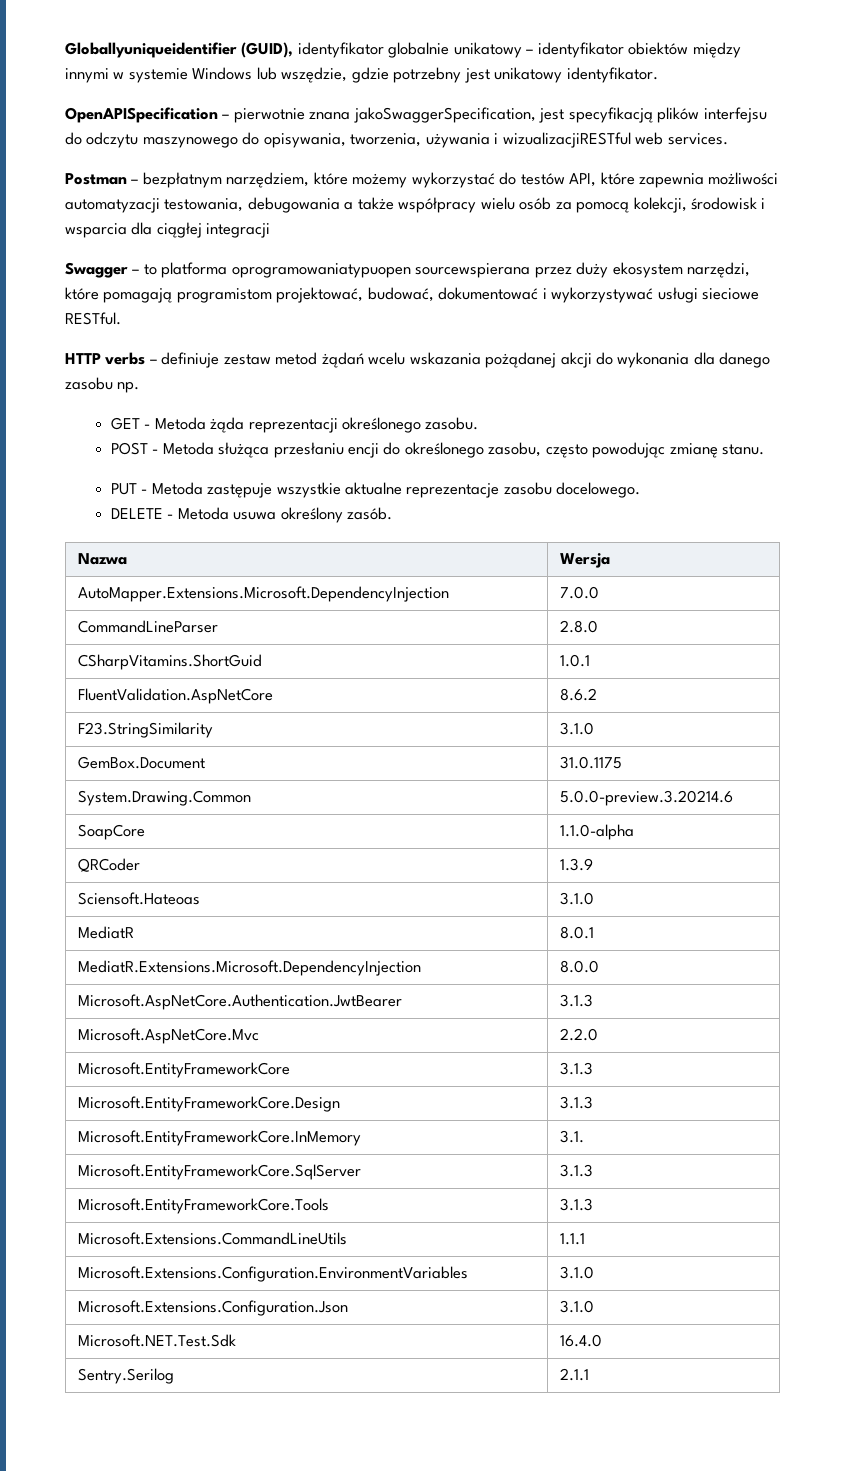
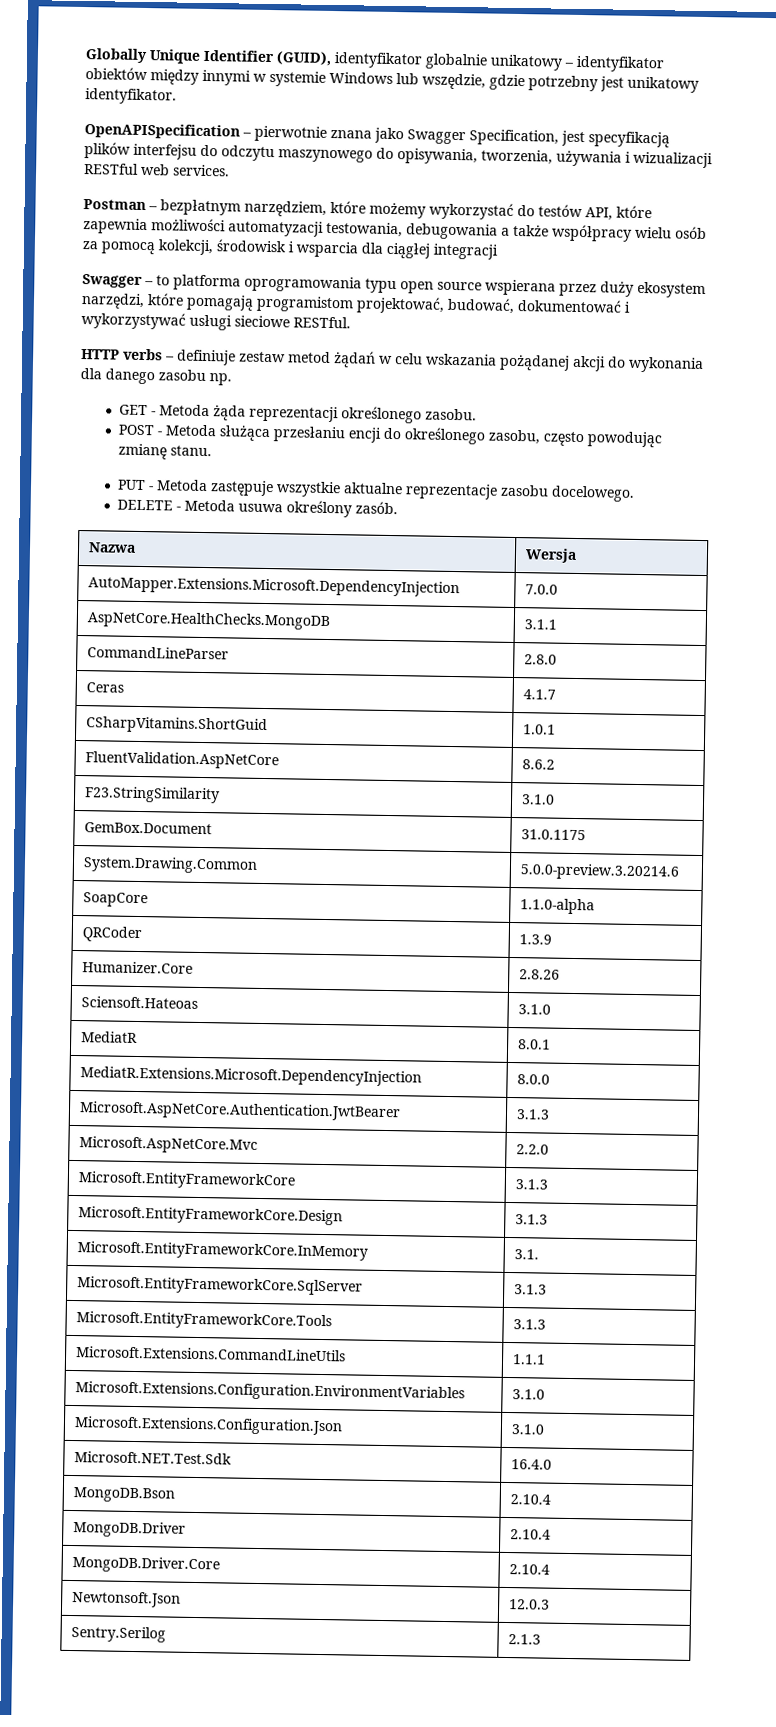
- Globallyuniqueidentifier (GUID), identyfikator globalnie unikatowy – identyfikator obiektów między innymi w systemie Windows lub wszędzie, gdzie potrzebny jest unikatowy identyfikator.
+ Globally Unique Identifier (GUID), identyfikator globalnie unikatowy – identyfikator obiektów między innymi w systemie Windows lub wszędzie, gdzie potrzebny jest unikatowy identyfikator.
- OpenAPISpecification – pierwotnie znana jakoSwaggerSpecification, jest specyfikacją plików interfejsu do odczytu maszynowego do opisywania, tworzenia, używania i wizualizacjiRESTful web services.
+ OpenAPISpecification – pierwotnie znana jako Swagger Specification, jest specyfikacją plików interfejsu do odczytu maszynowego do opisywania, tworzenia, używania i wizualizacji RESTful web services.
- Swagger – to platforma oprogramowaniatypuopen sourcewspierana przez duży ekosystem narzędzi, które pomagają programistom projektować, budować, dokumentować i wykorzystywać usługi sieciowe RESTful.
+ Swagger – to platforma oprogramowania typu open source wspierana przez duży ekosystem narzędzi, które pomagają programistom projektować, budować, dokumentować i wykorzystywać usługi sieciowe RESTful.
- HTTP verbs – definiuje zestaw metod żądań wcelu wskazania pożądanej akcji do wykonania dla danego zasobu np.
+ HTTP verbs – definiuje zestaw metod żądań w celu wskazania pożądanej akcji do wykonania dla danego zasobu np.
+ AspNetCore.HealthChecks.MongoDB | 3.1.1
+ Ceras | 4.1.7
+ Humanizer.Core | 2.8.26
+ MongoDB.Bson | 2.10.4
+ MongoDB.Driver | 2.10.4
+ MongoDB.Driver.Core | 2.10.4
+ Newtonsoft.Json | 12.0.3
- Sentry.Serilog | 2.1.1
+ Sentry.Serilog | 2.1.3

